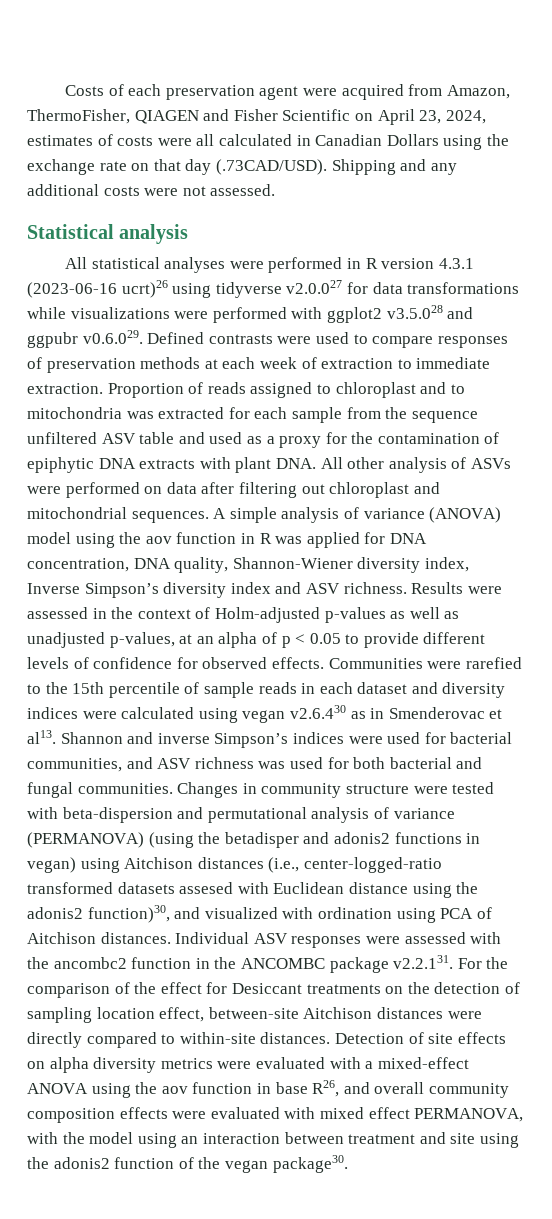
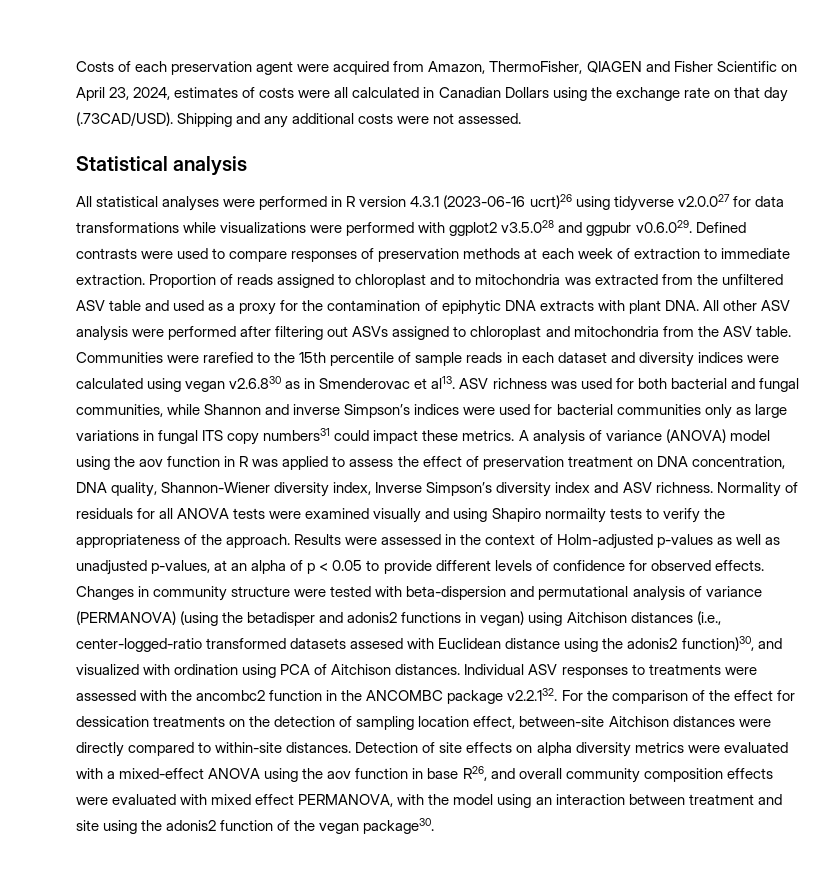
- Proportion of reads assigned to chloroplast and to mitochondria was extracted for each sample from the sequence unfiltered ASV table and used as a proxy for the contamination of epiphytic DNA extracts with plant DNA. All other analysis of ASVs were performed on data after filtering out chloroplast and mitochondrial sequences. A simple analysis of variance (ANOVA) model using the aov function in R was applied for DNA concentration, DNA quality, Shannon-Wiener diversity index, Inverse Simpson’s diversity index and ASV richness.
+ Proportion of reads assigned to chloroplast and to mitochondria was extracted from the unfiltered ASV table and used as a proxy for the contamination of epiphytic DNA extracts with plant DNA. All other ASV analysis were performed after filtering out ASVs assigned to chloroplast and mitochondria from the ASV table. Communities were rarefied to the 15th percentile of sample reads in each dataset and diversity indices were calculated using vegan v2.6.830 as in Smenderovac et al13. ASV richness was used for both bacterial and fungal communities, while Shannon and inverse Simpson’s indices were used for bacterial communities only as large variations in fungal ITS copy numbers31 could impact these metrics. A analysis of variance (ANOVA) model using the aov function in R was applied to assess the effect of preservation treatment on DNA concentration, DNA quality, Shannon-Wiener diversity index, Inverse Simpson’s diversity index and ASV richness.
+ Normality of residuals for all ANOVA tests were examined visually and using Shapiro normailty tests to verify the appropriateness of the approach.
- Communities were rarefied to the 15th percentile of sample reads in each dataset and diversity indices were calculated using vegan v2.6.430 as in Smenderovac et al13. Shannon and inverse Simpson’s indices were used for bacterial communities, and ASV richness was used for both bacterial and fungal communities.
- Individual ASV responses were assessed with the ancombc2 function in the ANCOMBC package v2.2.131. For the comparison of the effect for Desiccant treatments on the detection of sampling location effect, between-site Aitchison distances were directly compared to within-site distances.
+ Individual ASV responses to treatments were assessed with the ancombc2 function in the ANCOMBC package v2.2.132. For the comparison of the effect for dessication treatments on the detection of sampling location effect, between-site Aitchison distances were directly compared to within-site distances.

